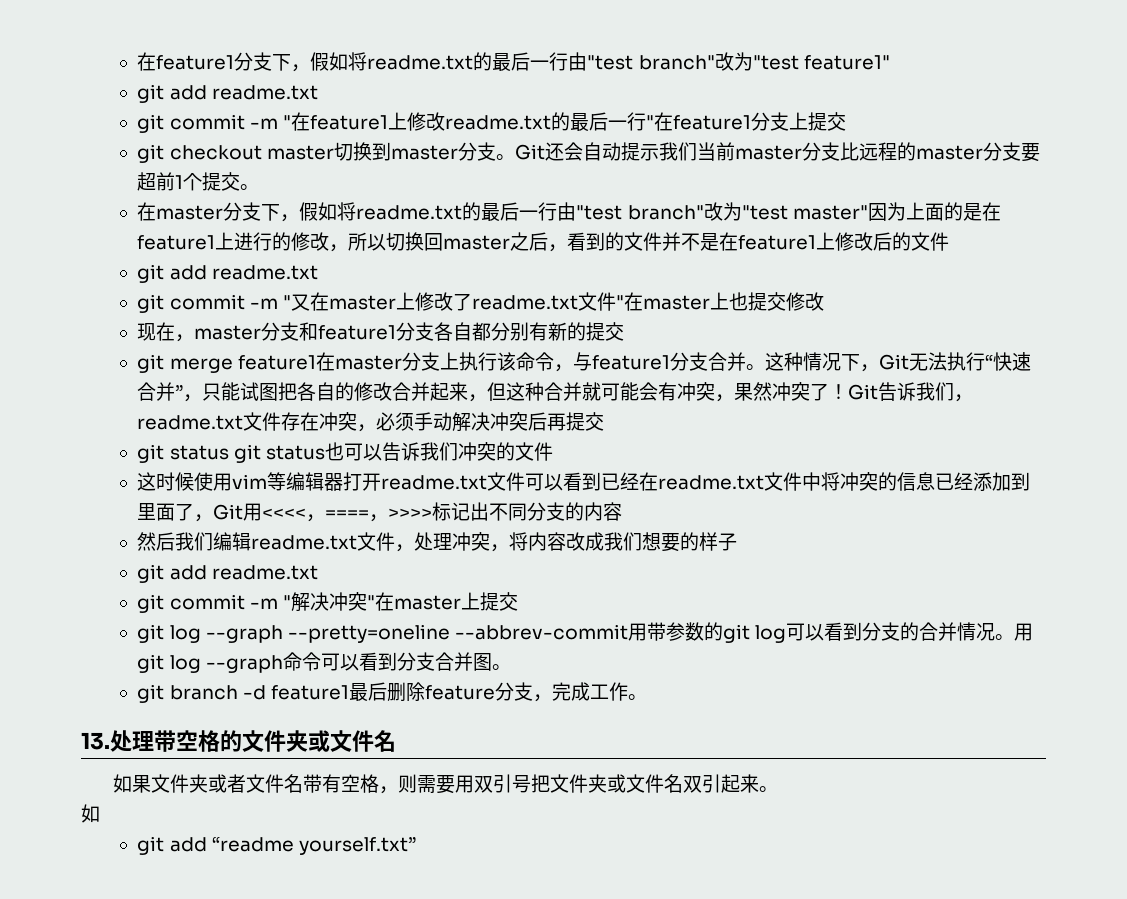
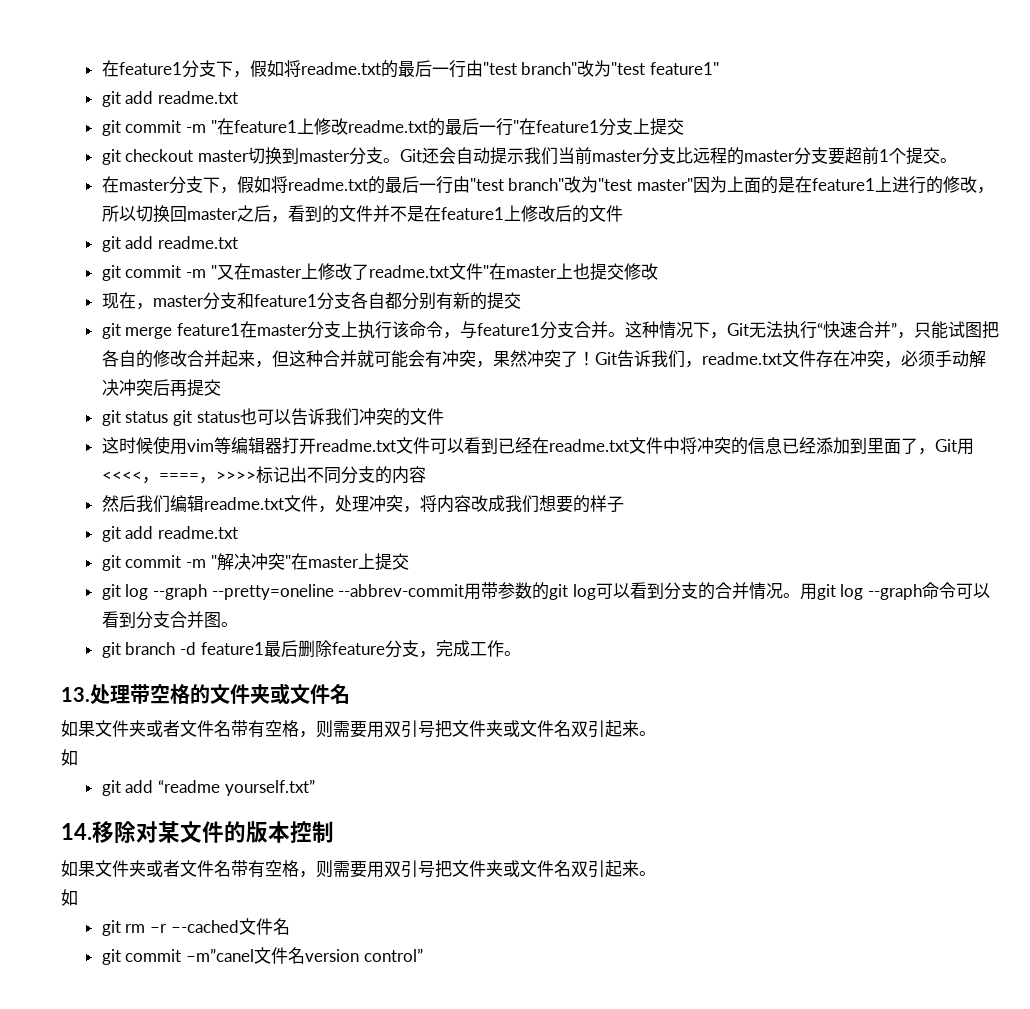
+ 14.移除对某文件的版本控制
+ 如果文件夹或者文件名带有空格，则需要用双引号把文件夹或文件名双引起来。
+ 如
+ git rm –r –-cached文件名
+ git commit –m”canel文件名version control”

